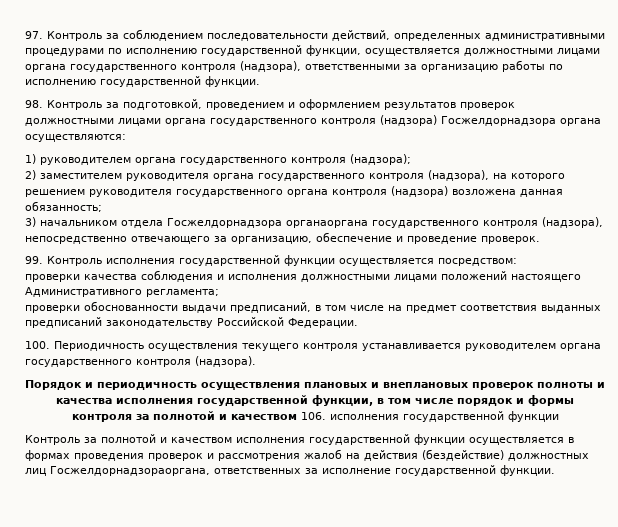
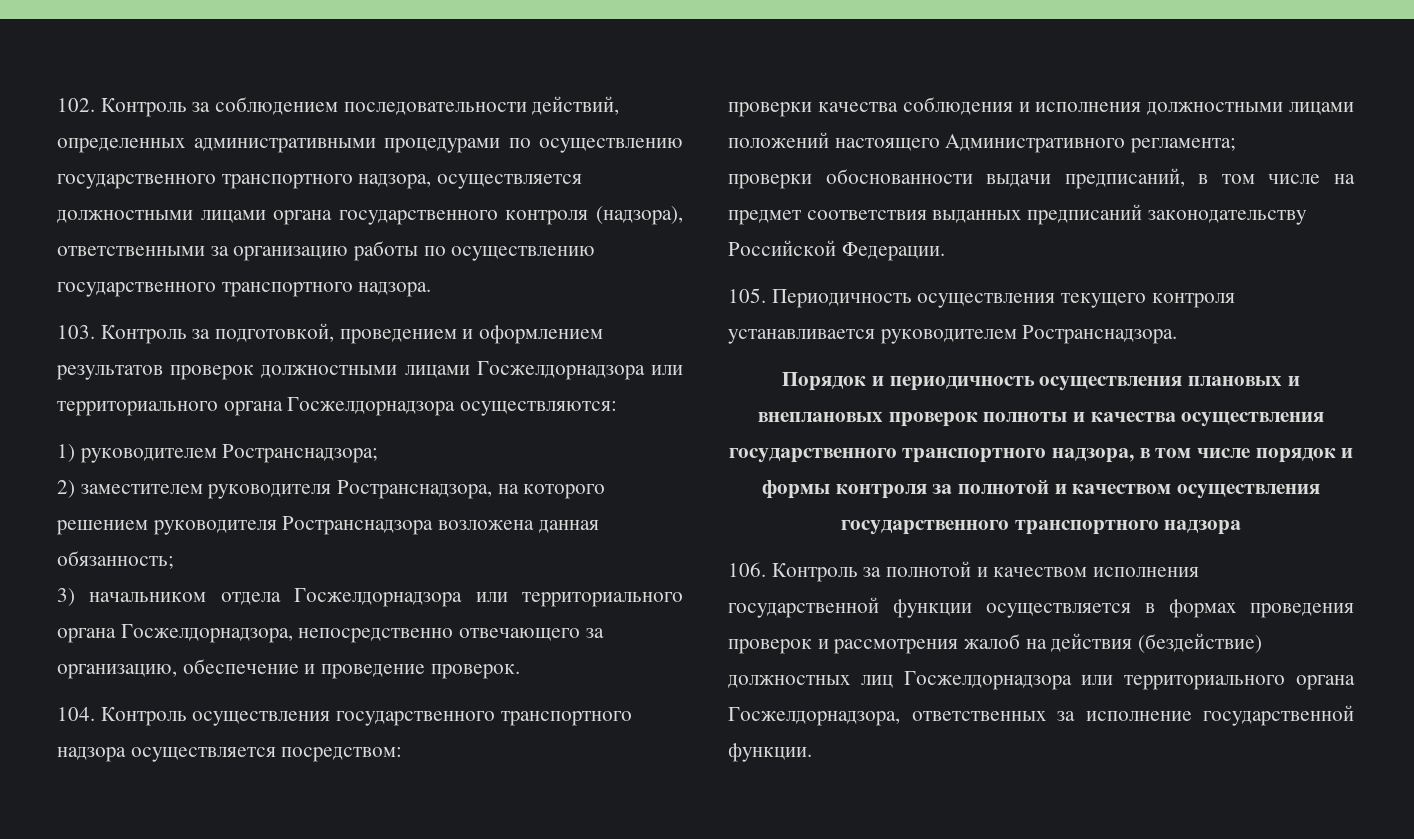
- 97. Контроль за соблюдением последовательности действий, определенных административными процедурами по исполнению государственной функции, осуществляется должностными лицами органа государственного контроля (надзора), ответственными за организацию работы по исполнению государственной функции.
- 98. Контроль за подготовкой, проведением и оформлением результатов проверок должностными лицами органа государственного контроля (надзора) Госжелдорнадзора органа осуществляются:
+ 102. Контроль за соблюдением последовательности действий, определенных административными процедурами по осуществлению государственного транспортного надзора, осуществляется должностными лицами органа государственного контроля (надзора), ответственными за организацию работы по осуществлению государственного транспортного надзора.
+ 103. Контроль за подготовкой, проведением и оформлением результатов проверок должностными лицами Госжелдорнадзора или территориального органа Госжелдорнадзора осуществляются:
- 1) руководителем органа государственного контроля (надзора);
+ 1) руководителем Ространснадзора;
- 2) заместителем руководителя органа государственного контроля (надзора), на которого решением руководителя государственного органа контроля (надзора) возложена данная обязанность;
+ 2) заместителем руководителя Ространснадзора, на которого решением руководителя Ространснадзора возложена данная обязанность;
- 3) начальником отдела Госжелдорнадзора органаоргана государственного контроля (надзора), непосредственно отвечающего за организацию, обеспечение и проведение проверок.
+ 3) начальником отдела Госжелдорнадзора или территориального органа Госжелдорнадзора, непосредственно отвечающего за организацию, обеспечение и проведение проверок.
- 99. Контроль исполнения государственной функции осуществляется посредством:
+ 104. Контроль осуществления государственного транспортного надзора осуществляется посредством:
- 100. Периодичность осуществления текущего контроля устанавливается руководителем органа государственного контроля (надзора).
+ 105. Периодичность осуществления текущего контроля устанавливается руководителем Ространснадзора.
- Порядок и периодичность осуществления плановых и внеплановых проверок полноты и качества исполнения государственной функции, в том числе порядок и формы контроля за полнотой и качеством 106. исполнения государственной функции
- Контроль за полнотой и качеством исполнения государственной функции осуществляется в формах проведения проверок и рассмотрения жалоб на действия (бездействие) должностных лиц Госжелдорнадзораоргана, ответственных за исполнение государственной функции.
+ Порядок и периодичность осуществления плановых и внеплановых проверок полноты и качества осуществления государственного транспортного надзора, в том числе порядок и формы контроля за полнотой и качеством осуществления государственного транспортного надзора
+ 106. Контроль за полнотой и качеством исполнения государственной функции осуществляется в формах проведения проверок и рассмотрения жалоб на действия (бездействие) должностных лиц Госжелдорнадзора или территориального органа Госжелдорнадзора, ответственных за исполнение государственной функции.

